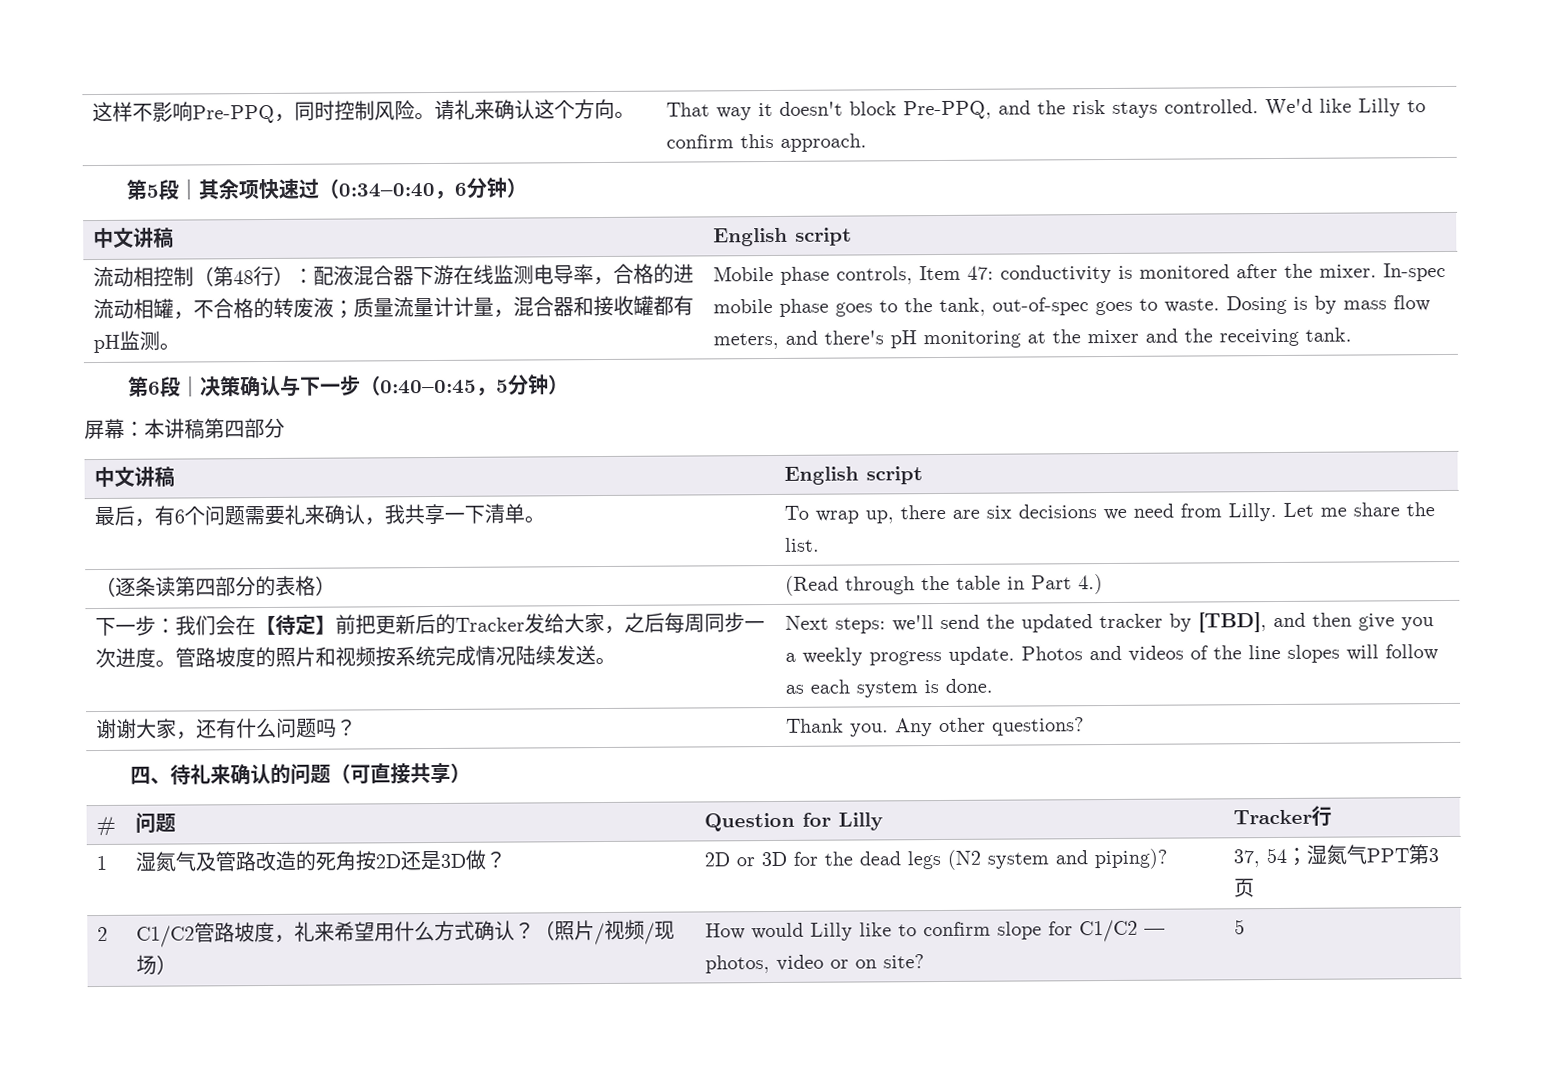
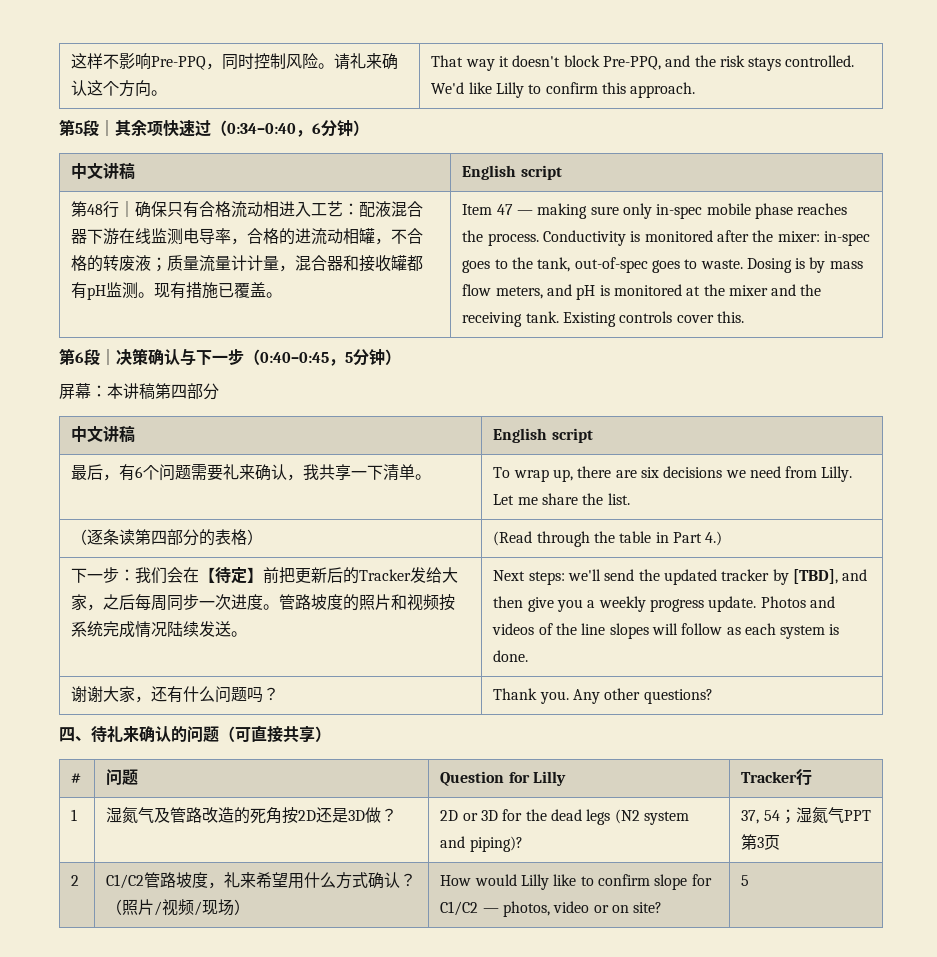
- 流动相控制（第48行）：配液混合器下游在线监测电导率，合格的进流动相罐，不合格的转废液；质量流量计计量，混合器和接收罐都有pH监测。 | Mobile phase controls, Item 47: conductivity is monitored after the mixer. In-spec mobile phase goes to the tank, out-of-spec goes to waste.
+ 第48行｜确保只有合格流动相进入工艺：配液混合器下游在线监测电导率，合格的进流动相罐，不合格的转废液；质量流量计计量，混合器和接收罐都有pH监测。现有措施已覆盖。 | Item 47 — making sure only in-spec mobile phase reaches the process. Conductivity is monitored after the mixer: in-spec goes to the tank, out-of-spec goes to waste.
- Dosing is by mass flow meters, and there's pH monitoring at the mixer and the receiving tank.
+ Dosing is by mass flow meters, and pH is monitored at the mixer and the receiving tank. Existing controls cover this.

